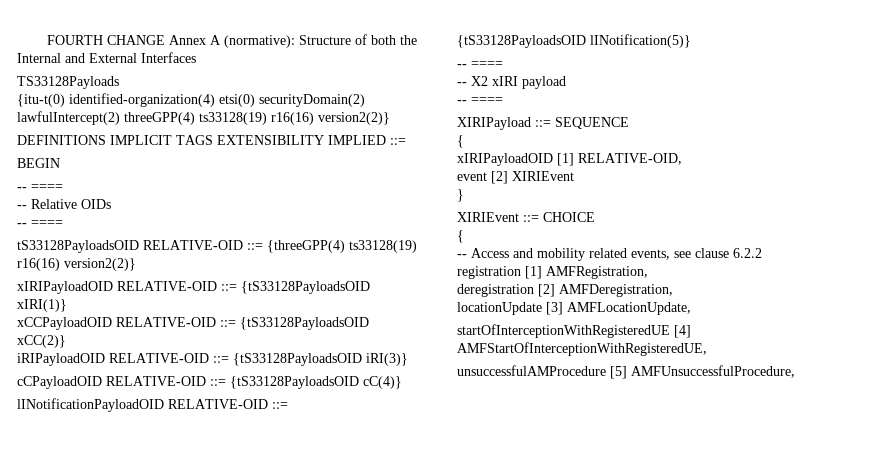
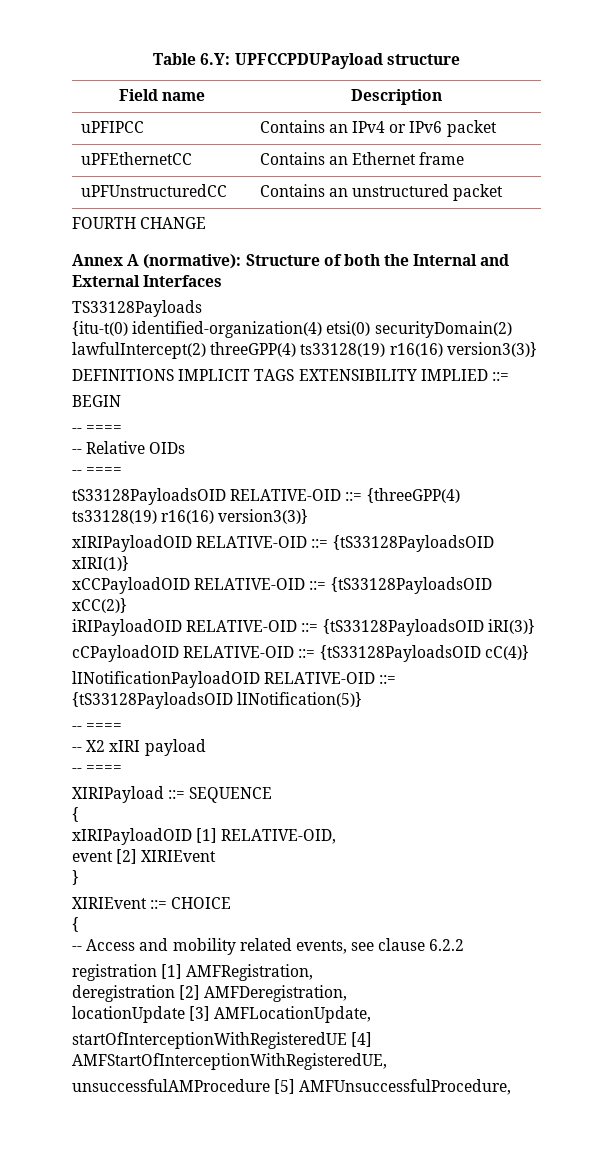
+ Table 6.Y: UPFCCPDUPayload structure
+ Field name | Description
+ uPFIPCC | Contains an IPv4 or IPv6 packet
+ uPFEthernetCC | Contains an Ethernet frame
+ uPFUnstructuredCC | Contains an unstructured packet
- FOURTH CHANGE Annex A (normative): Structure of both the Internal and External Interfaces
+ FOURTH CHANGE
+ Annex A (normative): Structure of both the Internal and External Interfaces
- {itu-t(0) identified-organization(4) etsi(0) securityDomain(2) lawfulIntercept(2) threeGPP(4) ts33128(19) r16(16) version2(2)}
+ {itu-t(0) identified-organization(4) etsi(0) securityDomain(2) lawfulIntercept(2) threeGPP(4) ts33128(19) r16(16) version3(3)}
- tS33128PayloadsOID RELATIVE-OID ::= {threeGPP(4) ts33128(19) r16(16) version2(2)}
+ tS33128PayloadsOID RELATIVE-OID ::= {threeGPP(4) ts33128(19) r16(16) version3(3)}

